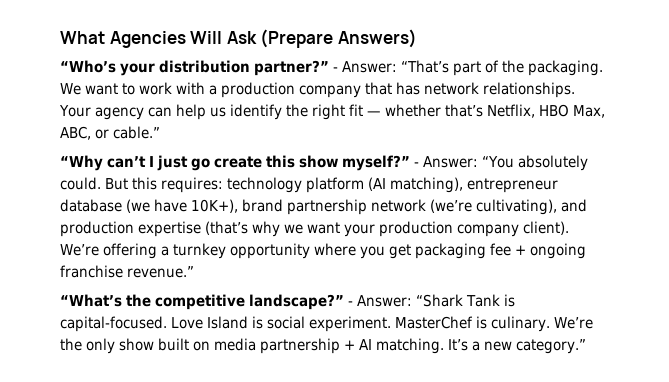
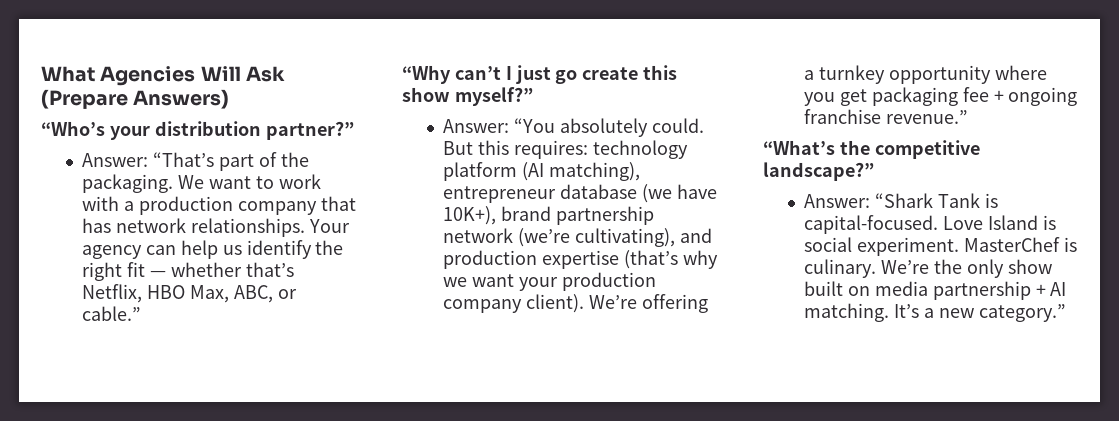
- “Who’s your distribution partner?” - Answer: “That’s part of the packaging.
+ “Who’s your distribution partner?”
+ Answer: “That’s part of the packaging.
- “Why can’t I just go create this show myself?” - Answer: “You absolutely could.
+ “Why can’t I just go create this show myself?”
+ Answer: “You absolutely could.
- “What’s the competitive landscape?” - Answer: “Shark Tank is capital-focused.
+ “What’s the competitive landscape?”
+ Answer: “Shark Tank is capital-focused.

